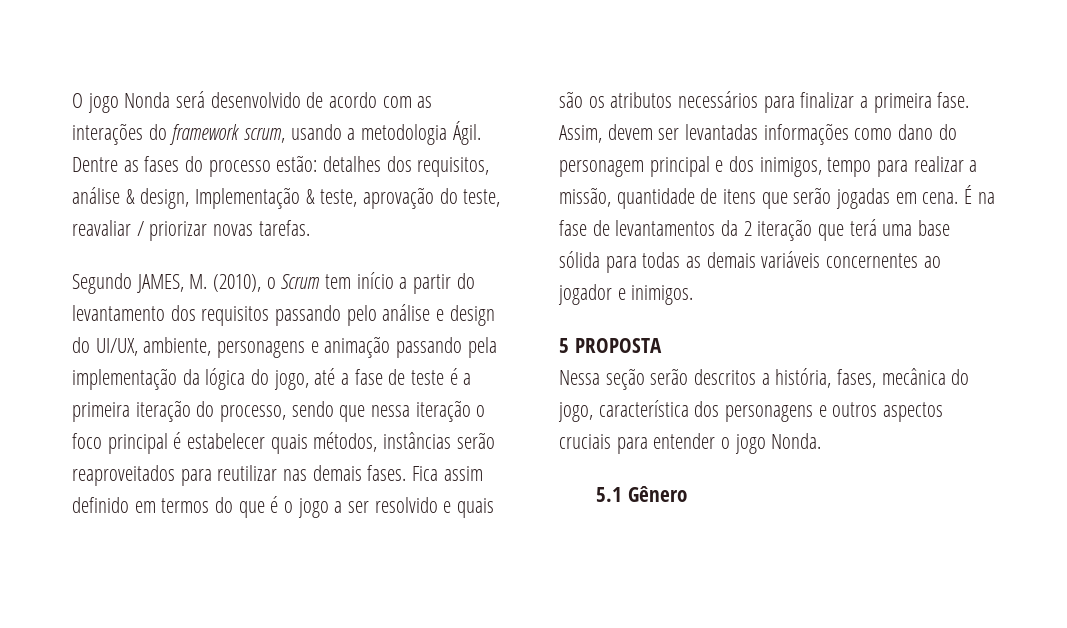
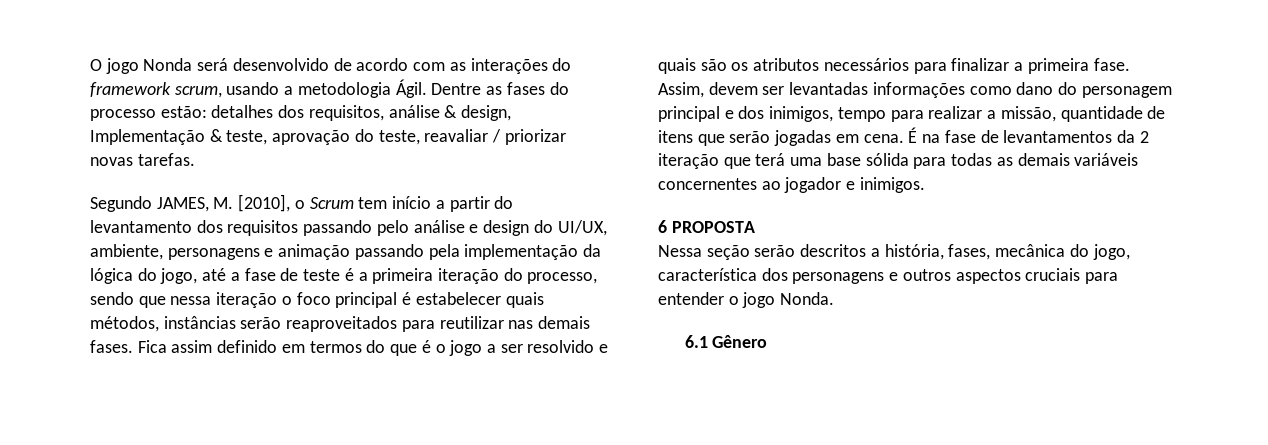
- Segundo JAMES, M. (2010), o Scrum tem início a partir do levantamento dos requisitos passando pelo análise e design do UI/UX, ambiente, personagens e animação passando pela implementação da lógica do jogo, até a fase de teste é a primeira iteração do processo, sendo que nessa iteração o foco principal é estabelecer quais métodos, instâncias serão reaproveitados para reutilizar nas demais fases.
+ Segundo JAMES, M. [2010], o Scrum tem início a partir do levantamento dos requisitos passando pelo análise e design do UI/UX, ambiente, personagens e animação passando pela implementação da lógica do jogo, até a fase de teste é a primeira iteração do processo, sendo que nessa iteração o foco principal é estabelecer quais métodos, instâncias serão reaproveitados para reutilizar nas demais fases.
- 5 PROPOSTA
+ 6 PROPOSTA
- 5.1 Gênero
+ 6.1 Gênero

